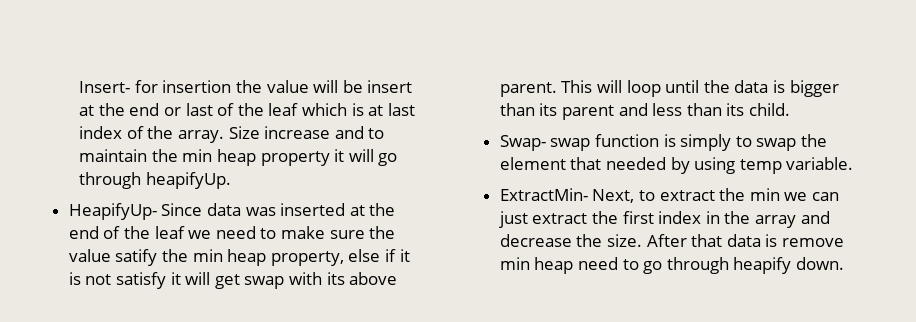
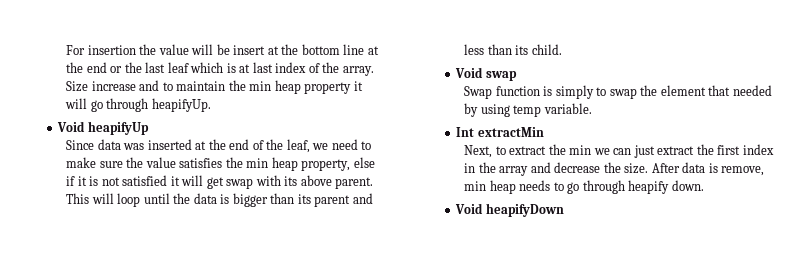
- Insert- for insertion the value will be insert at the end or last of the leaf which is at last index of the array.
+ For insertion the value will be insert at the bottom line at the end or the last leaf which is at last index of the array.
- HeapifyUp- Since data was inserted at the end of the leaf we need to make sure the value satify the min heap property, else if it is not satisfy it will get swap with its above parent.
+ Void heapifyUp
+ Since data was inserted at the end of the leaf, we need to make sure the value satisfies the min heap property, else if it is not satisfied it will get swap with its above parent.
- Swap- swap function is simply to swap the element that needed by using temp variable.
+ Void swap
+ Swap function is simply to swap the element that needed by using temp variable.
- ExtractMin- Next, to extract the min we can just extract the first index in the array and decrease the size.
+ Int extractMin
+ Next, to extract the min we can just extract the first index in the array and decrease the size.
- After that data is remove min heap need to go through heapify down.
+ After data is remove, min heap needs to go through heapify down.
+ Void heapifyDown

